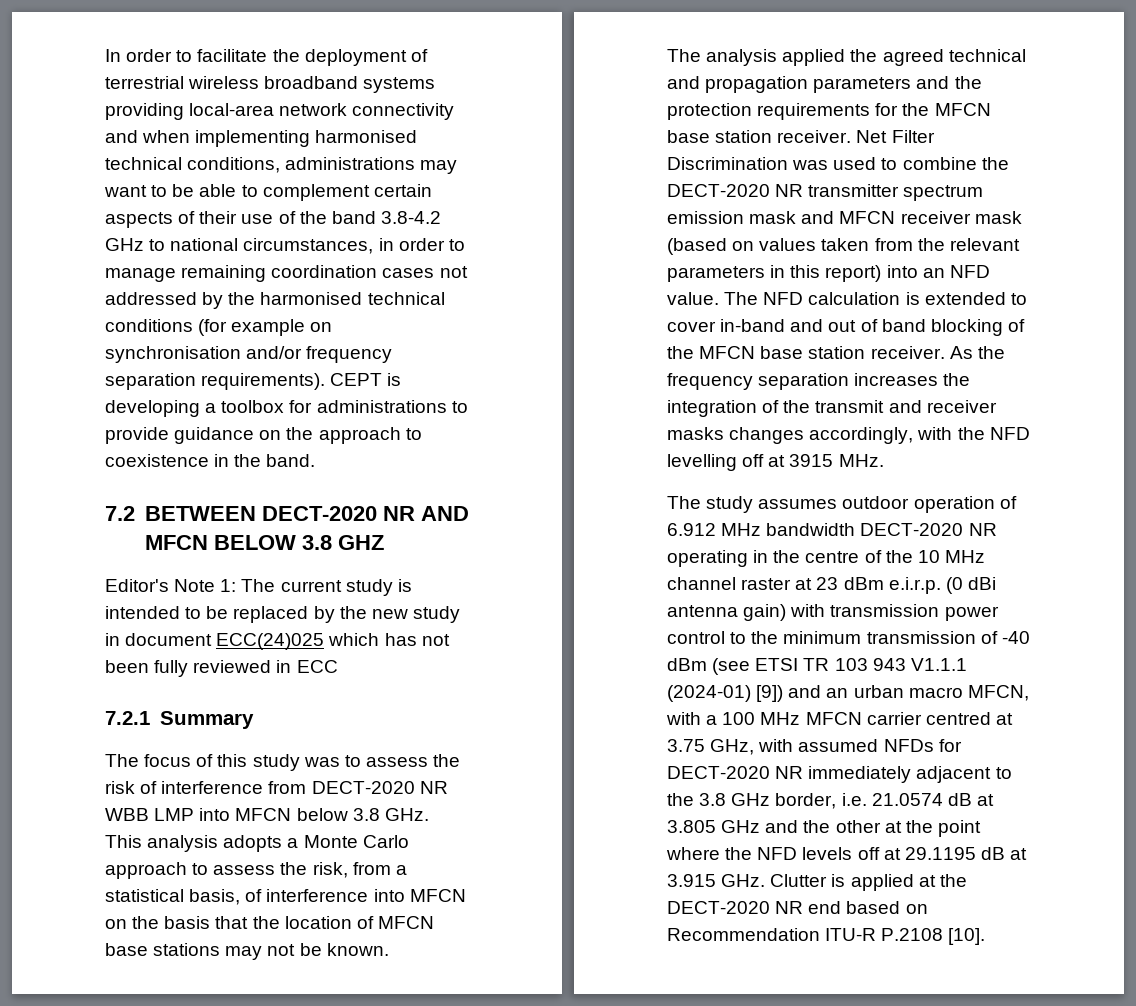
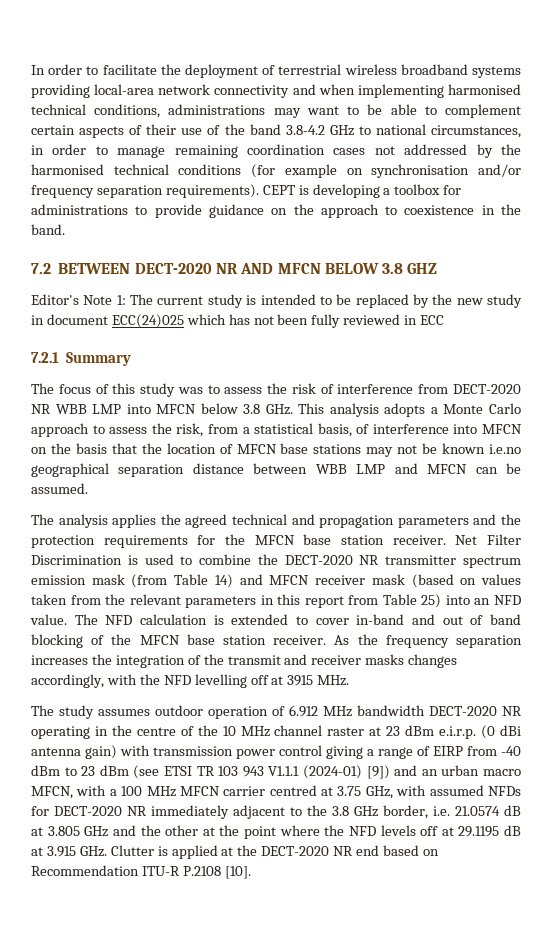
- The focus of this study was to assess the risk of interference from DECT-2020 NR WBB LMP into MFCN below 3.8 GHz. This analysis adopts a Monte Carlo approach to assess the risk, from a statistical basis, of interference into MFCN on the basis that the location of MFCN base stations may not be known.
+ The focus of this study was to assess the risk of interference from DECT-2020 NR WBB LMP into MFCN below 3.8 GHz. This analysis adopts a Monte Carlo approach to assess the risk, from a statistical basis, of interference into MFCN on the basis that the location of MFCN base stations may not be known i.e.no geographical separation distance between WBB LMP and MFCN can be assumed.
- The analysis applied the agreed technical and propagation parameters and the protection requirements for the MFCN base station receiver.
+ The analysis applies the agreed technical and propagation parameters and the protection requirements for the MFCN base station receiver.
- Net Filter Discrimination was used to combine the DECT-2020 NR transmitter spectrum emission mask and MFCN receiver mask (based on values taken from the relevant parameters in this report) into an NFD value.
+ Net Filter Discrimination is used to combine the DECT-2020 NR transmitter spectrum emission mask (from Table 14) and MFCN receiver mask (based on values taken from the relevant parameters in this report from Table 25) into an NFD value.
- The study assumes outdoor operation of 6.912 MHz bandwidth DECT-2020 NR operating in the centre of the 10 MHz channel raster at 23 dBm e.i.r.p. (0 dBi antenna gain) with transmission power control to the minimum transmission of -40 dBm (see ETSI TR 103 943 V1.1.1 (2024-01) [9]) and an urban macro MFCN, with a 100 MHz MFCN carrier centred at 3.75 GHz, with assumed NFDs for DECT-2020 NR immediately adjacent to the 3.8 GHz border, i.e. 21.0574 dB at 3.805 GHz and the other at the point where the NFD levels off at 29.1195 dB at 3.915 GHz. Clutter is applied at the DECT-2020 NR end based on Recommendation ITU-R P.2108 [10].
+ The study assumes outdoor operation of 6.912 MHz bandwidth DECT-2020 NR operating in the centre of the 10 MHz channel raster at 23 dBm e.i.r.p. (0 dBi antenna gain) with transmission power control giving a range of EIRP from -40 dBm to 23 dBm (see ETSI TR 103 943 V1.1.1 (2024-01) [9]) and an urban macro MFCN, with a 100 MHz MFCN carrier centred at 3.75 GHz, with assumed NFDs for DECT-2020 NR immediately adjacent to the 3.8 GHz border, i.e. 21.0574 dB at 3.805 GHz and the other at the point where the NFD levels off at 29.1195 dB at 3.915 GHz. Clutter is applied at the DECT-2020 NR end based on Recommendation ITU-R P.2108 [10].

